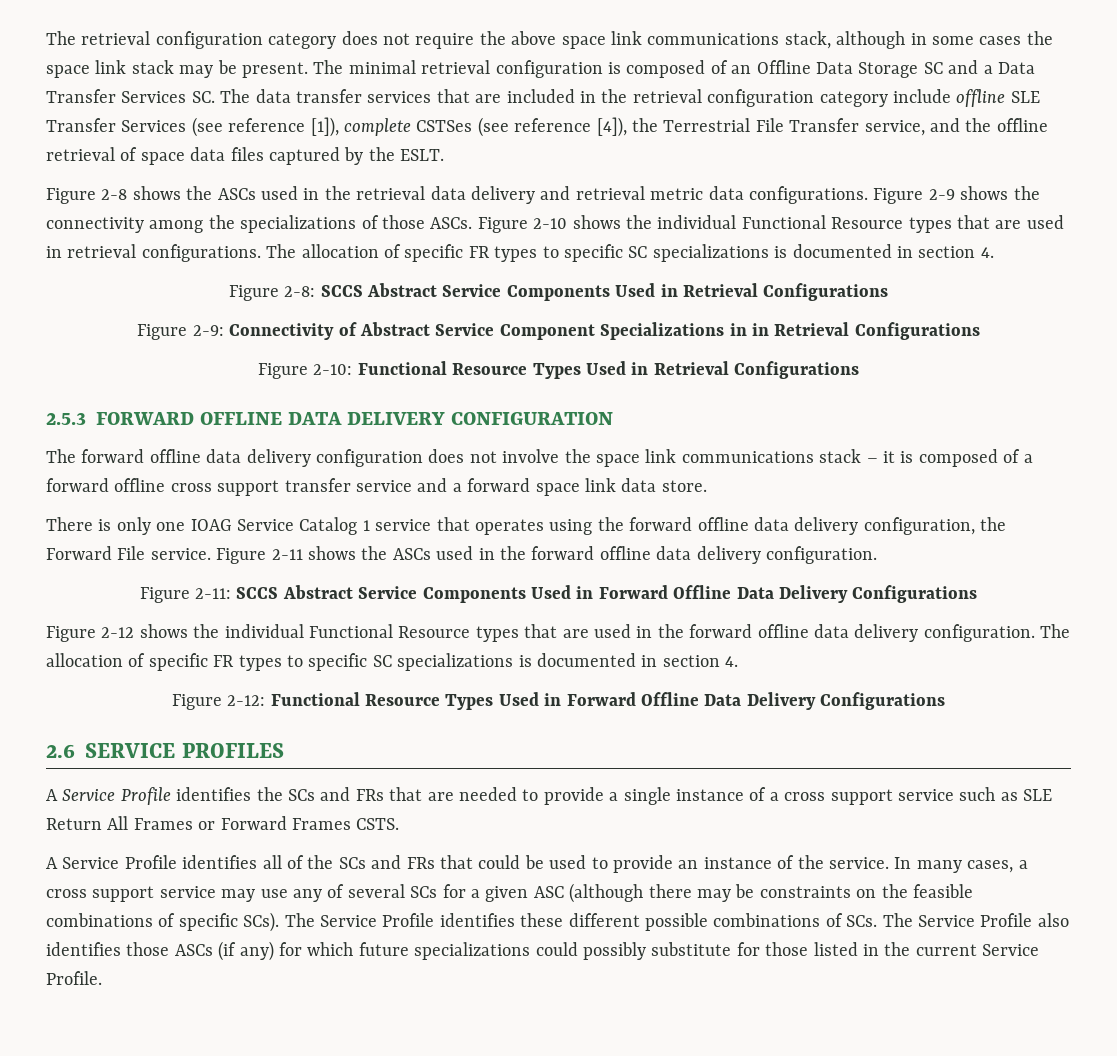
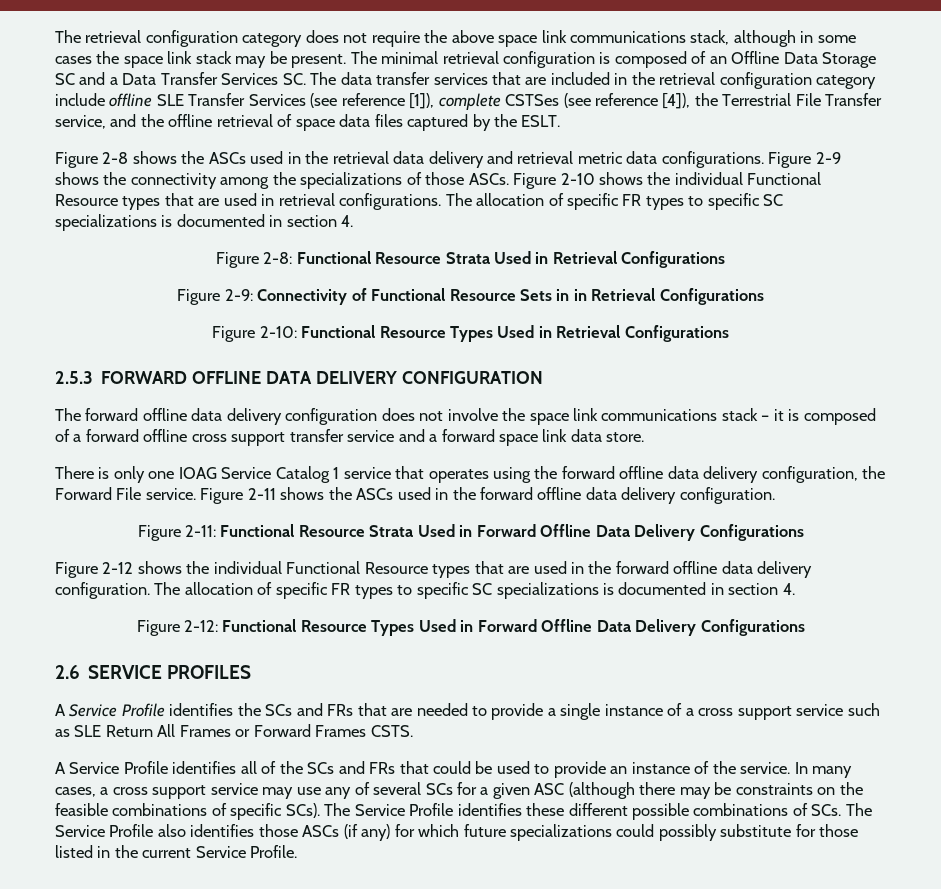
- Figure 2-8: SCCS Abstract Service Components Used in Retrieval Configurations
+ Figure 2-8: Functional Resource Strata Used in Retrieval Configurations
- Figure 2-9: Connectivity of Abstract Service Component Specializations in in Retrieval Configurations
+ Figure 2-9: Connectivity of Functional Resource Sets in in Retrieval Configurations
- Figure 2-11: SCCS Abstract Service Components Used in Forward Offline Data Delivery Configurations
+ Figure 2-11: Functional Resource Strata Used in Forward Offline Data Delivery Configurations

